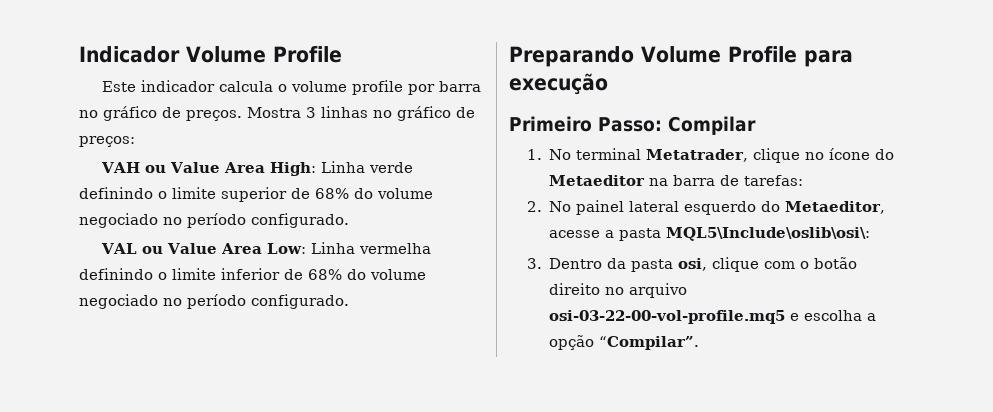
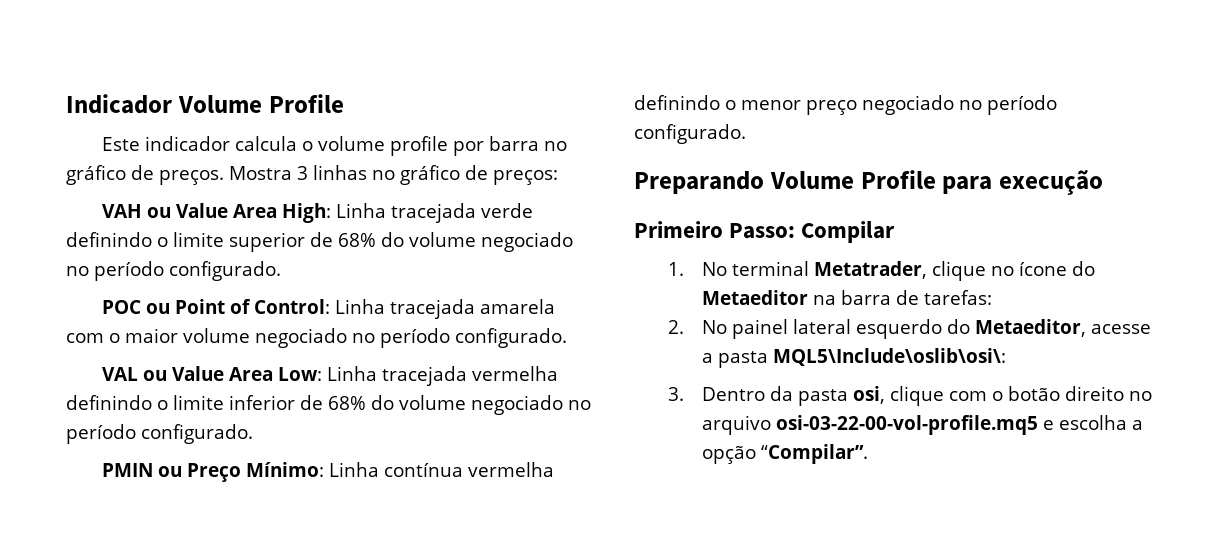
- VAH ou Value Area High: Linha verde definindo o limite superior de 68% do volume negociado no período configurado.
+ VAH ou Value Area High: Linha tracejada verde definindo o limite superior de 68% do volume negociado no período configurado.
+ POC ou Point of Control: Linha tracejada amarela com o maior volume negociado no período configurado.
- VAL ou Value Area Low: Linha vermelha definindo o limite inferior de 68% do volume negociado no período configurado.
+ VAL ou Value Area Low: Linha tracejada vermelha definindo o limite inferior de 68% do volume negociado no período configurado.
+ PMIN ou Preço Mínimo: Linha contínua vermelha definindo o menor preço negociado no período configurado.

